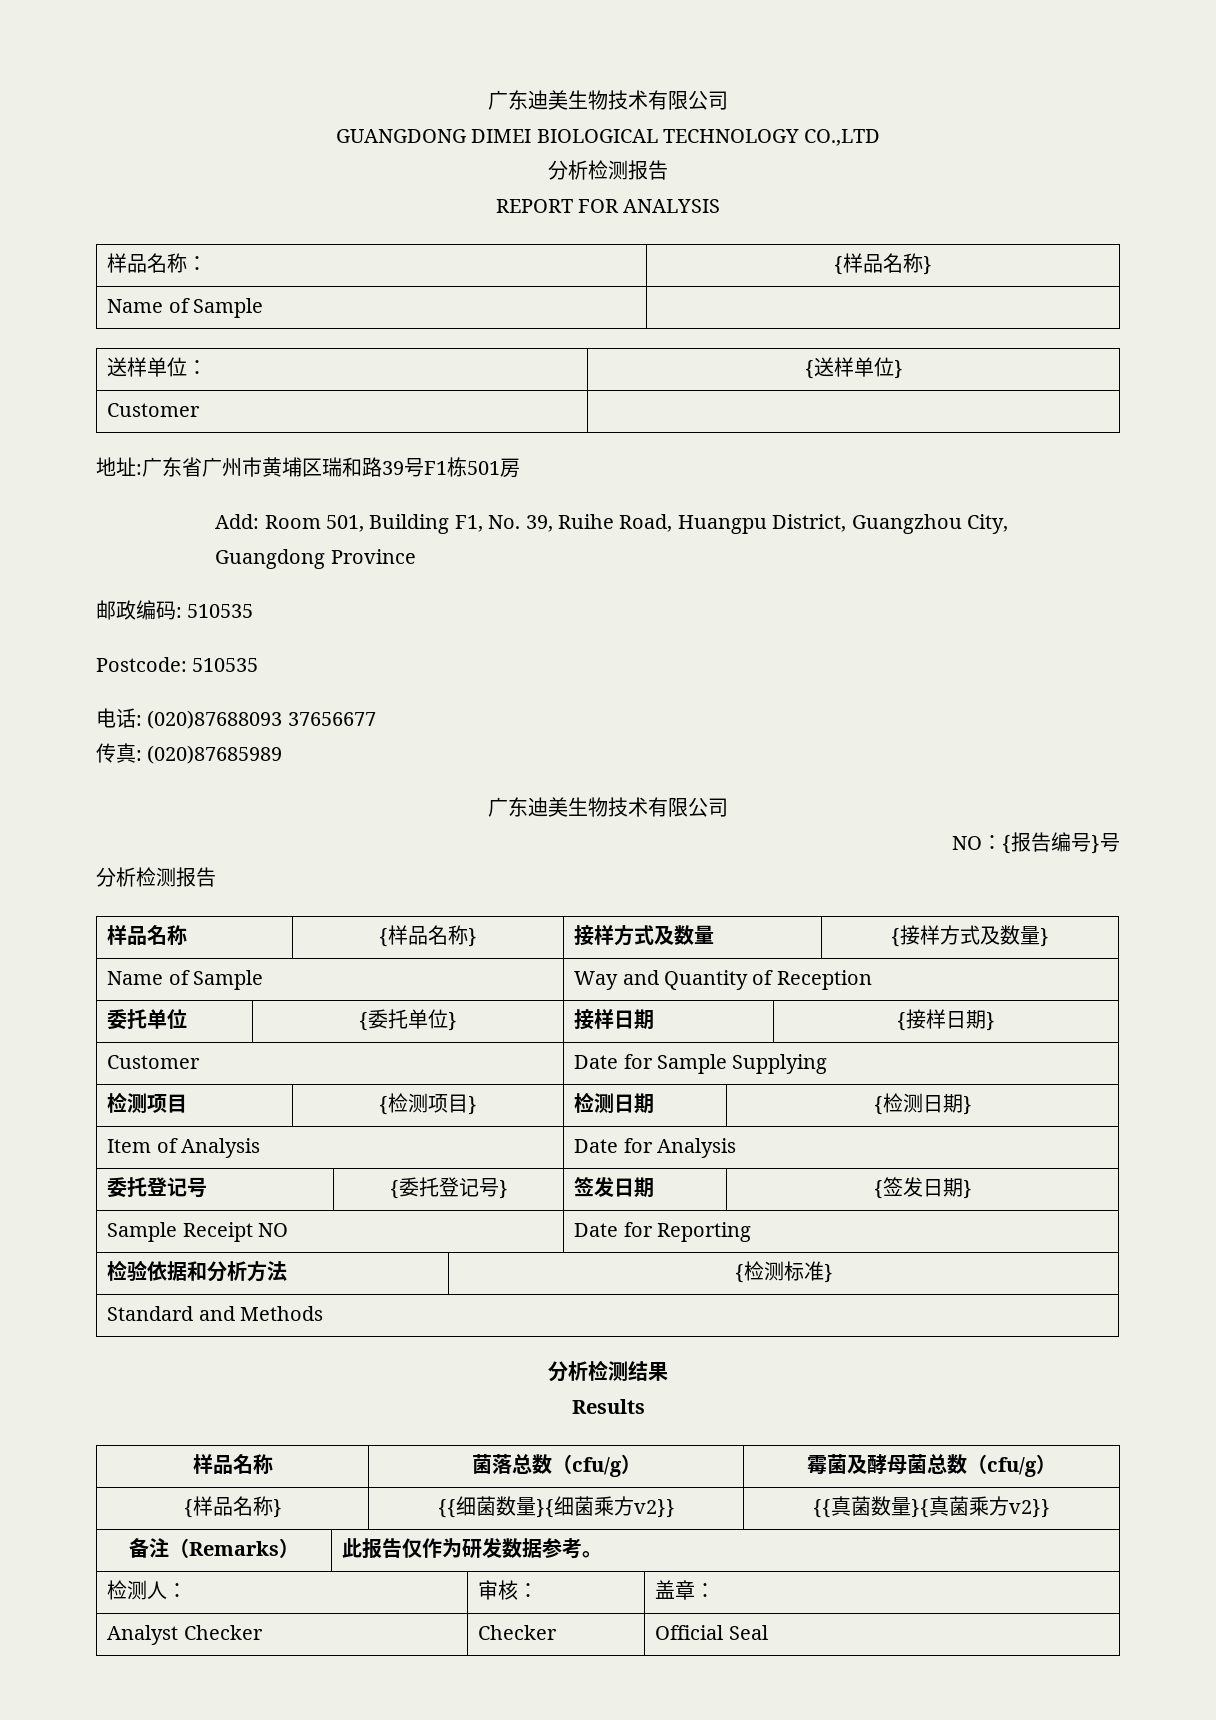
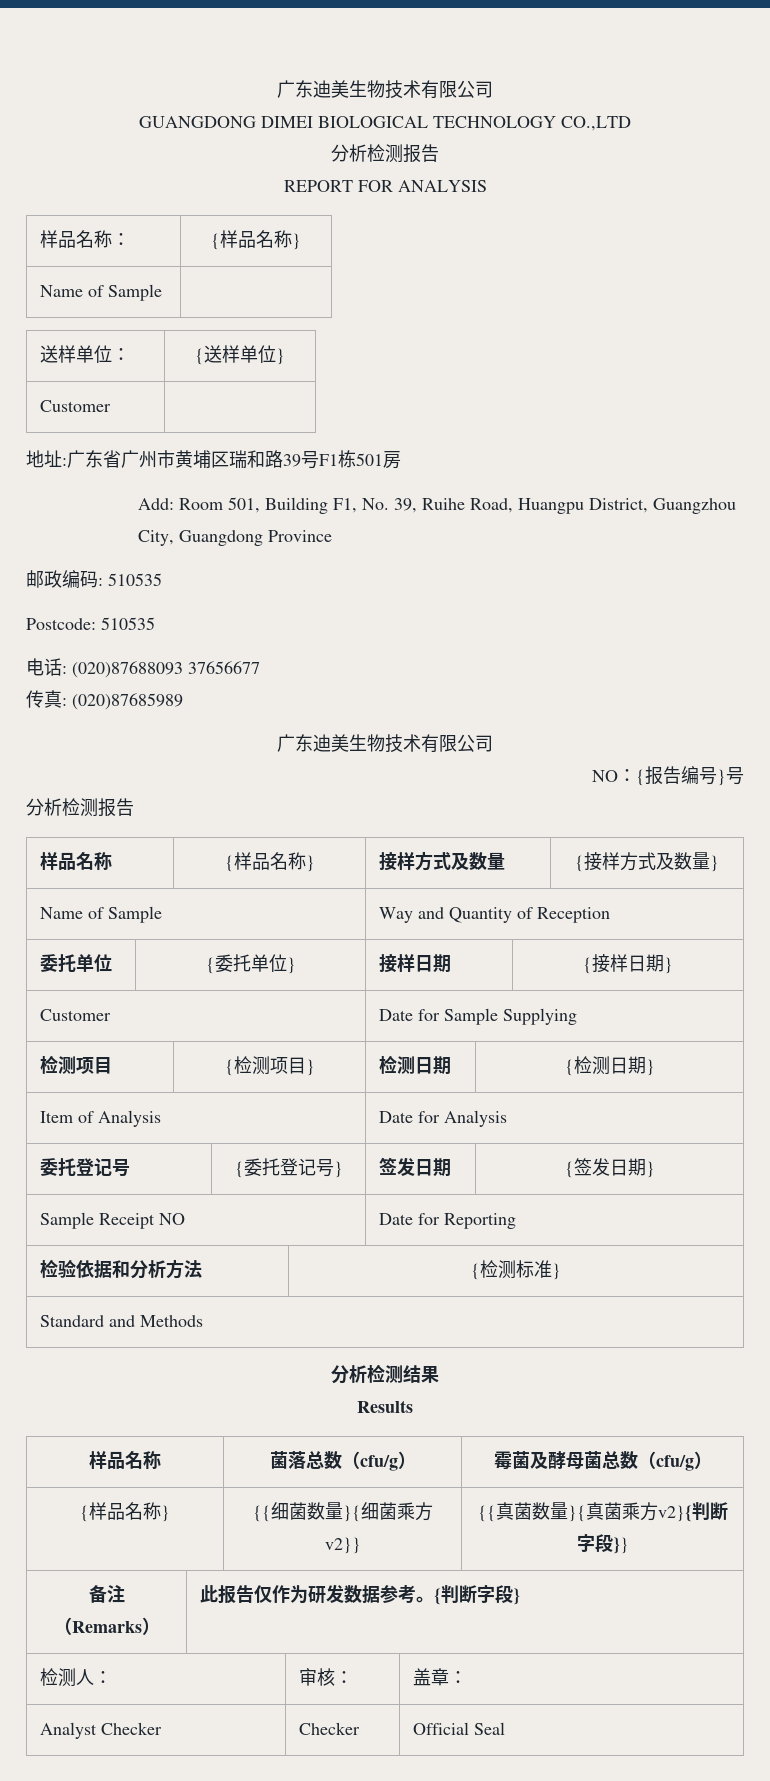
- {样品名称} | {{细菌数量}{细菌乘方v2}} | {{真菌数量}{真菌乘方v2}}
+ {样品名称} | {{细菌数量}{细菌乘方v2}} | {{真菌数量}{真菌乘方v2}{判断字段}}
- 备注（Remarks） | 此报告仅作为研发数据参考。
+ 备注（Remarks） | 此报告仅作为研发数据参考。{判断字段}

